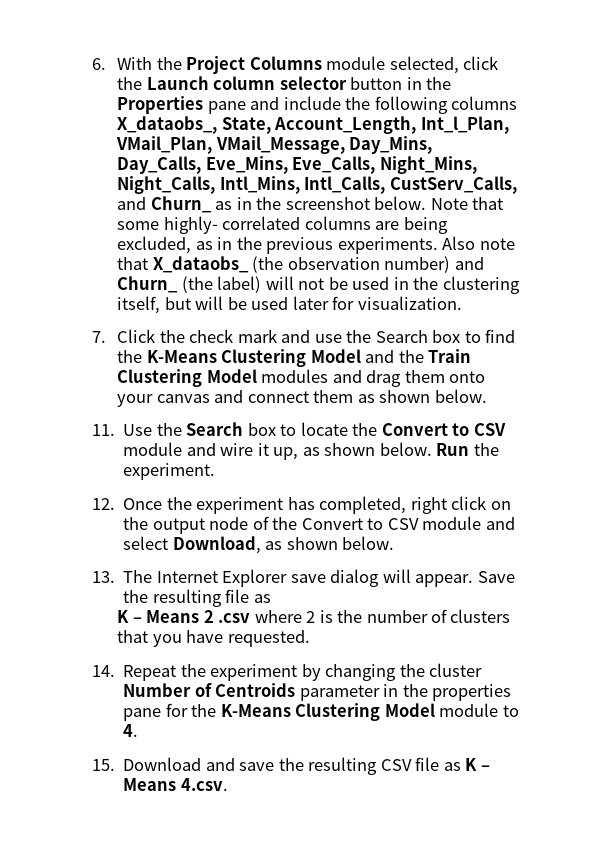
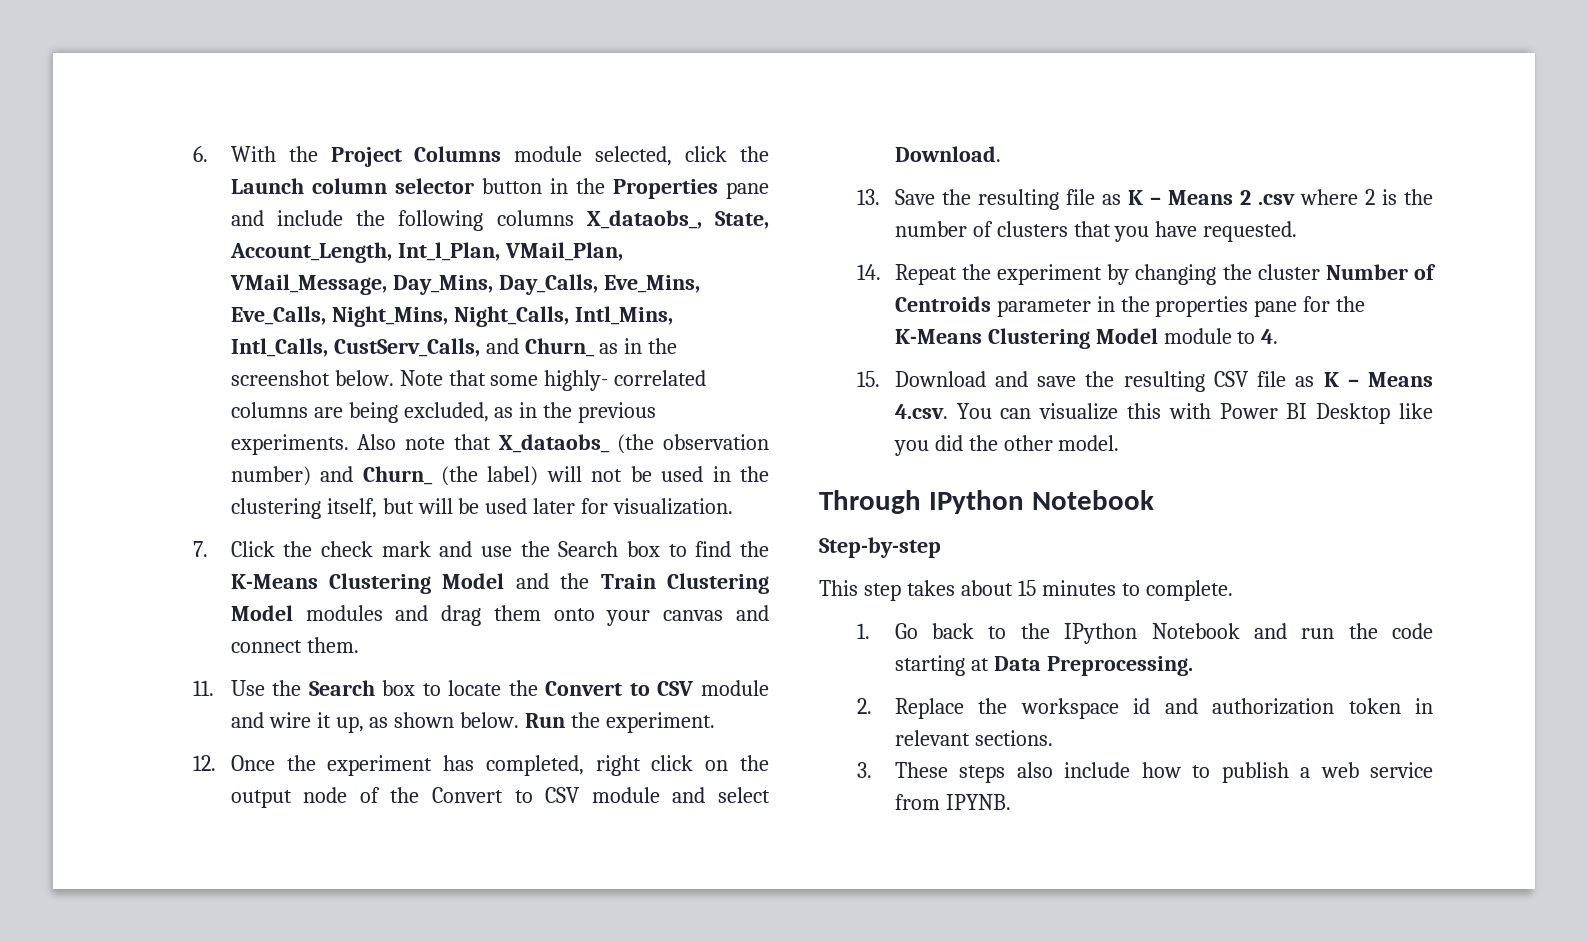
- 7. Click the check mark and use the Search box to find the K-Means Clustering Model and the Train Clustering Model modules and drag them onto your canvas and connect them as shown below.
+ 7. Click the check mark and use the Search box to find the K-Means Clustering Model and the Train Clustering Model modules and drag them onto your canvas and connect them.
- 12. Once the experiment has completed, right click on the output node of the Convert to CSV module and select Download, as shown below.
- 13. The Internet Explorer save dialog will appear. Save the resulting file as
- K – Means 2 .csv where 2 is the number of clusters that you have requested.
+ 12. Once the experiment has completed, right click on the output node of the Convert to CSV module and select Download.
+ 13. Save the resulting file as K – Means 2 .csv where 2 is the number of clusters that you have requested.
- 15. Download and save the resulting CSV file as K – Means 4.csv.
+ 15. Download and save the resulting CSV file as K – Means 4.csv. You can visualize this with Power BI Desktop like you did the other model.
+ Through IPython Notebook
+ Step-by-step
+ This step takes about 15 minutes to complete.
+ 1. Go back to the IPython Notebook and run the code starting at Data Preprocessing.
+ 2. Replace the workspace id and authorization token in relevant sections.
+ 3. These steps also include how to publish a web service from IPYNB.

